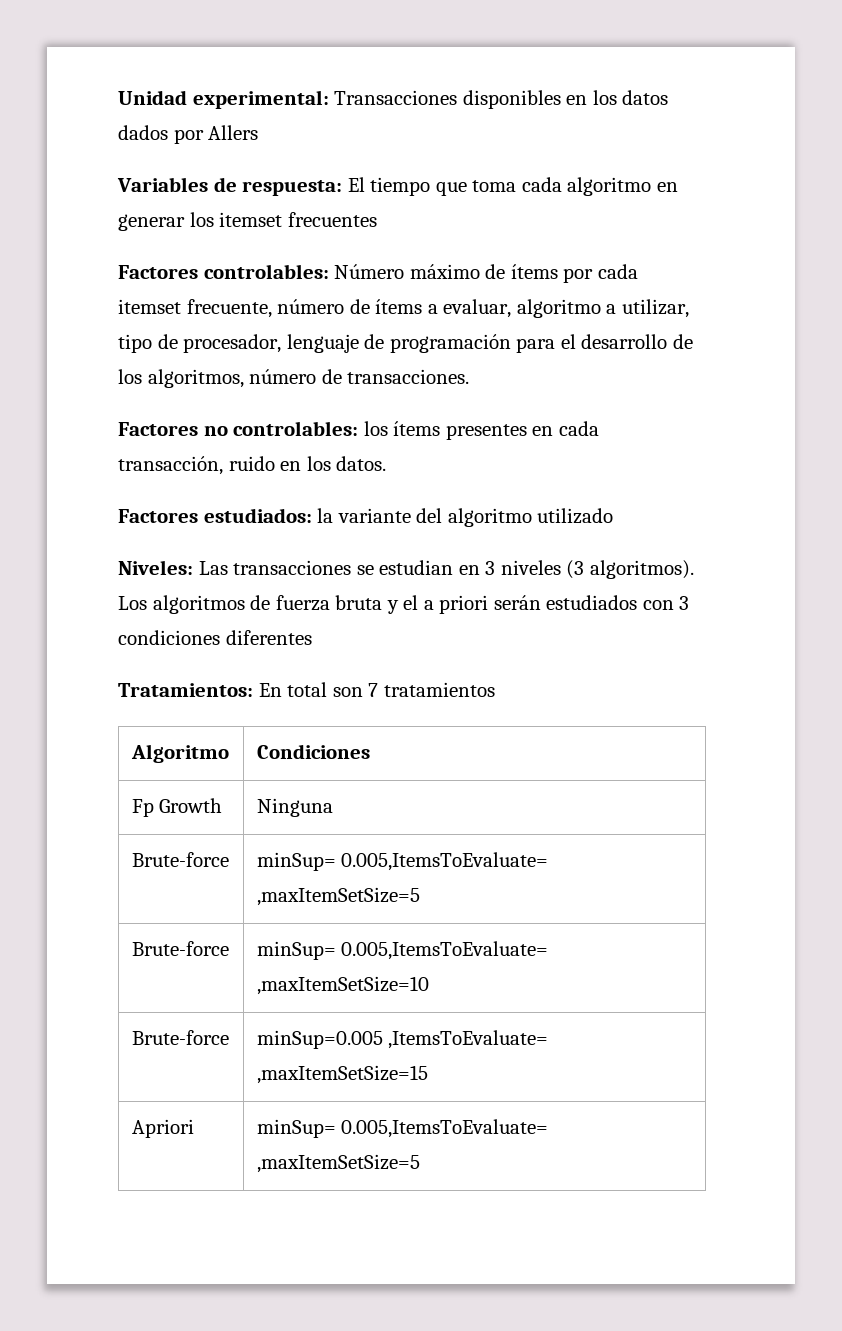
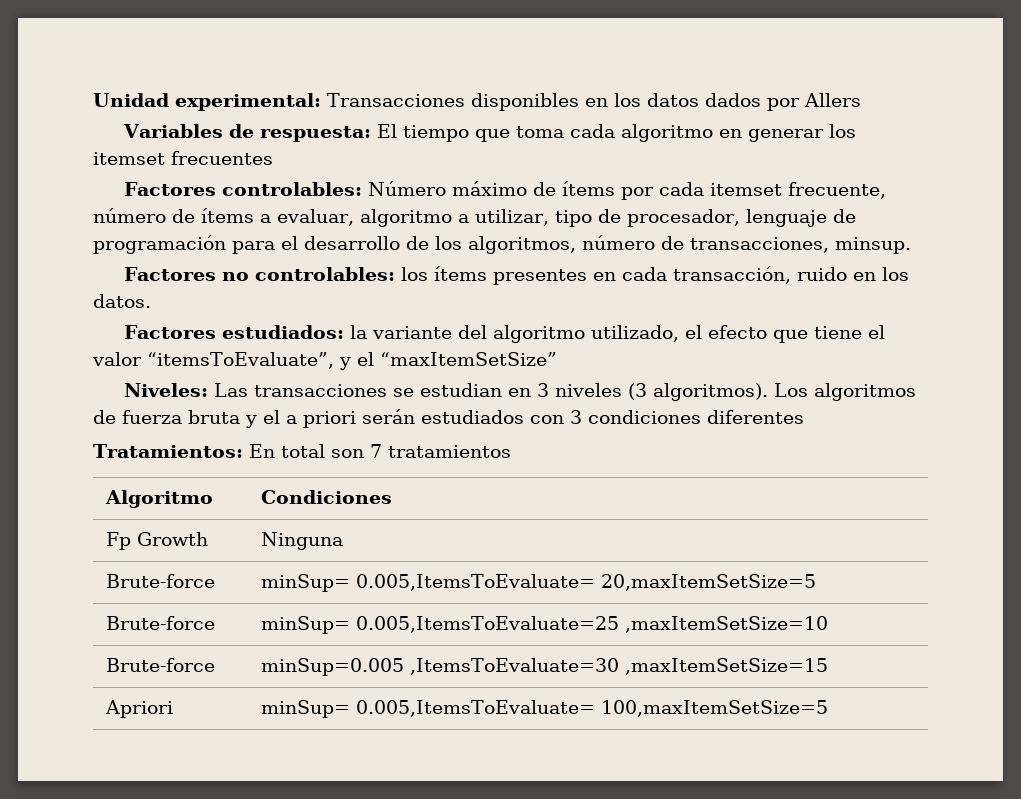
- Factores controlables: Número máximo de ítems por cada itemset frecuente, número de ítems a evaluar, algoritmo a utilizar, tipo de procesador, lenguaje de programación para el desarrollo de los algoritmos, número de transacciones.
+ Factores controlables: Número máximo de ítems por cada itemset frecuente, número de ítems a evaluar, algoritmo a utilizar, tipo de procesador, lenguaje de programación para el desarrollo de los algoritmos, número de transacciones, minsup.
- Factores estudiados: la variante del algoritmo utilizado
+ Factores estudiados: la variante del algoritmo utilizado, el efecto que tiene el valor “itemsToEvaluate”, y el “maxItemSetSize”
- Brute-force | minSup= 0.005,ItemsToEvaluate= ,maxItemSetSize=5
- Brute-force | minSup= 0.005,ItemsToEvaluate= ,maxItemSetSize=10
+ Brute-force | minSup= 0.005,ItemsToEvaluate= 20,maxItemSetSize=5
+ Brute-force | minSup= 0.005,ItemsToEvaluate=25 ,maxItemSetSize=10
- Brute-force | minSup=0.005 ,ItemsToEvaluate= ,maxItemSetSize=15
+ Brute-force | minSup=0.005 ,ItemsToEvaluate=30 ,maxItemSetSize=15
- Apriori | minSup= 0.005,ItemsToEvaluate= ,maxItemSetSize=5
+ Apriori | minSup= 0.005,ItemsToEvaluate= 100,maxItemSetSize=5

